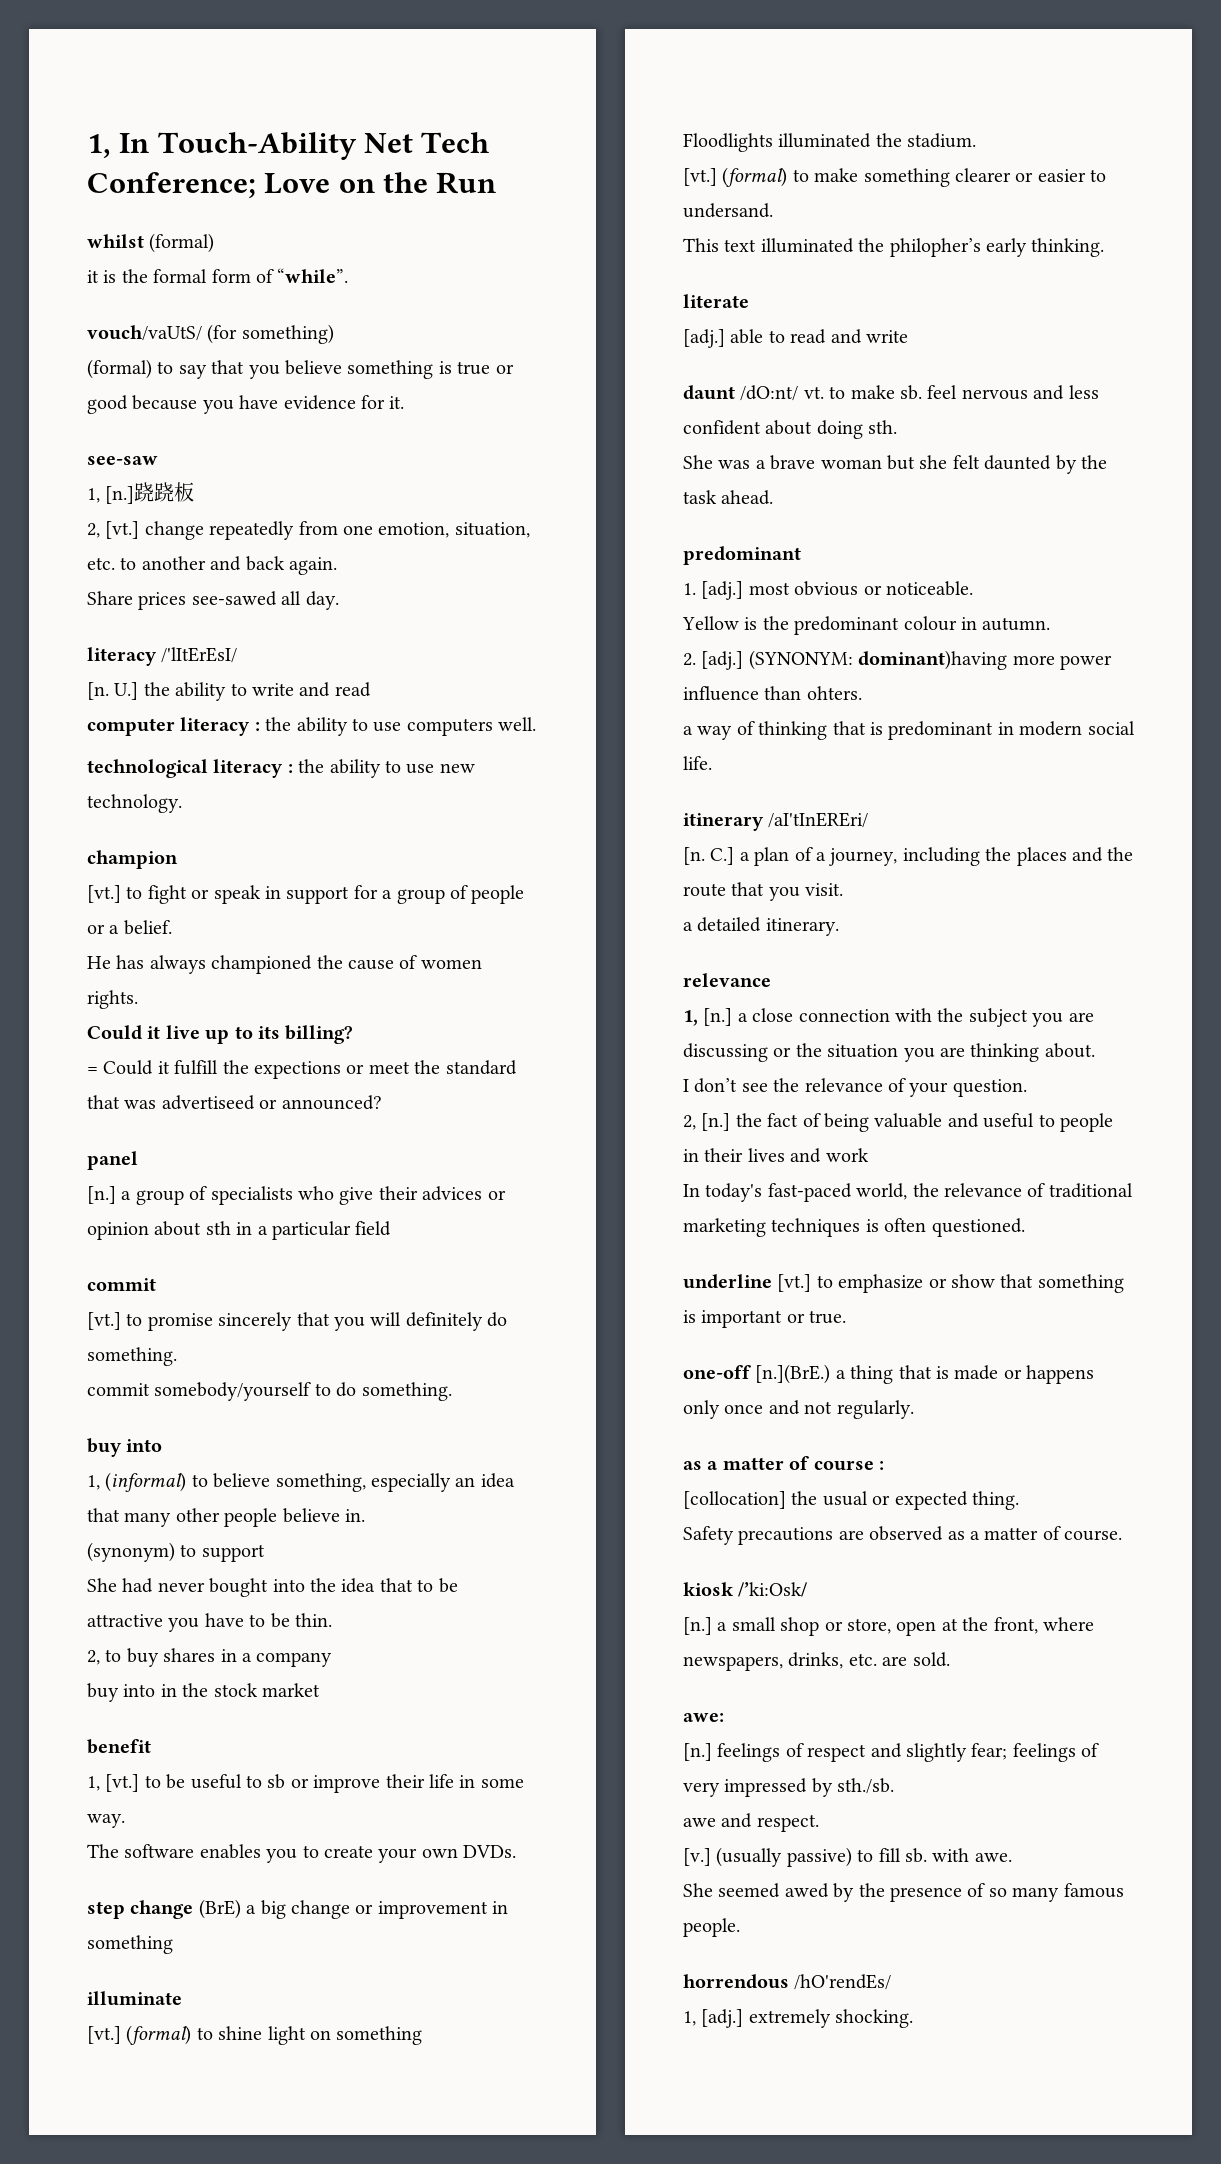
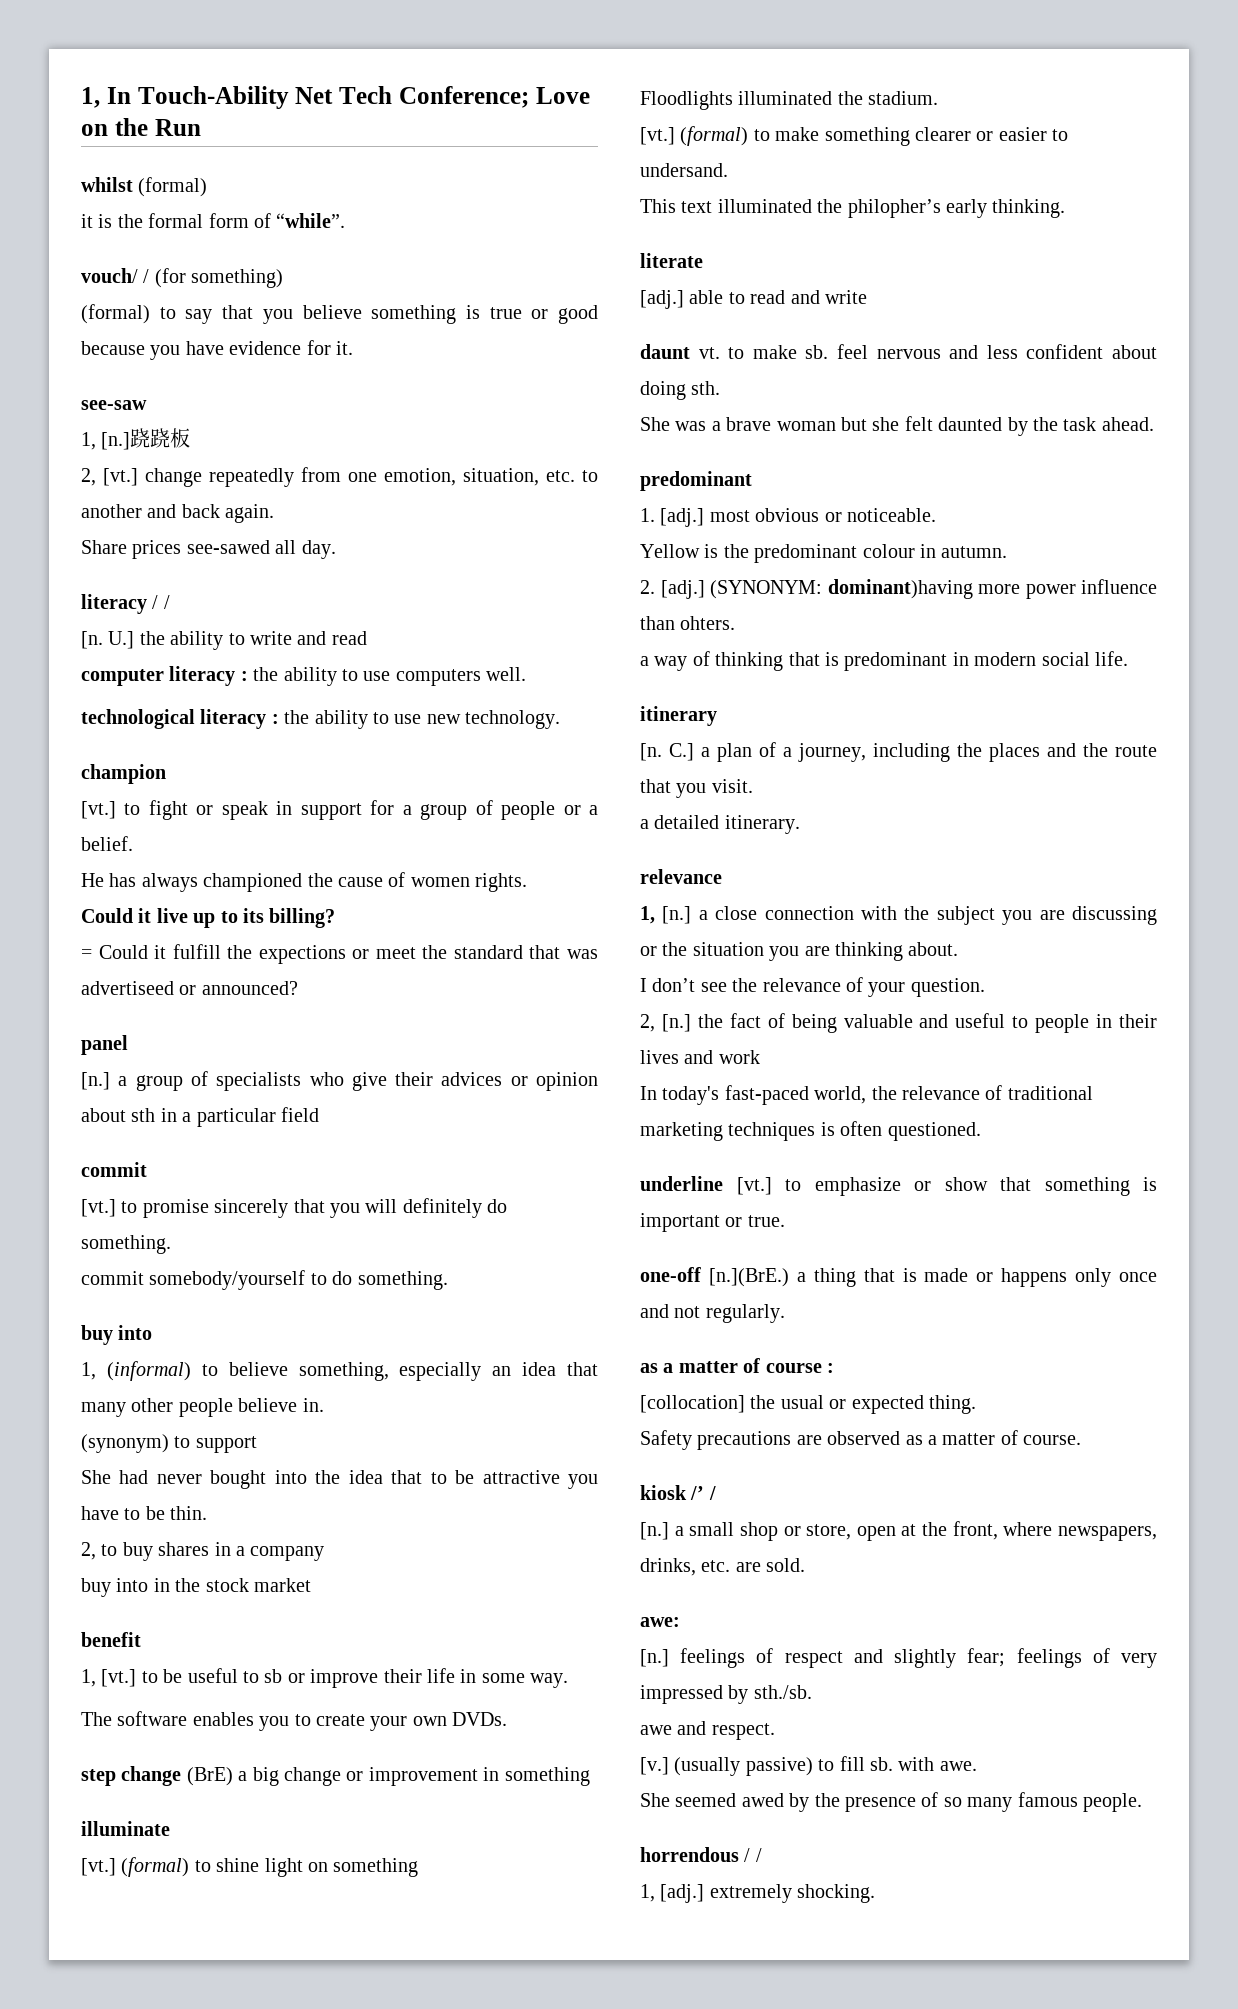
- vouch/vaUtS/ (for something)
+ vouch/ / (for something)
- literacy /'lItErEsI/
+ literacy / /
- daunt /dO:nt/ vt. to make sb. feel nervous and less confident about doing sth.
+ daunt vt. to make sb. feel nervous and less confident about doing sth.
- itinerary /aI'tInEREri/
+ itinerary
- kiosk /’ki:Osk/
+ kiosk /’ /
- horrendous /hO'rendEs/
+ horrendous / /

